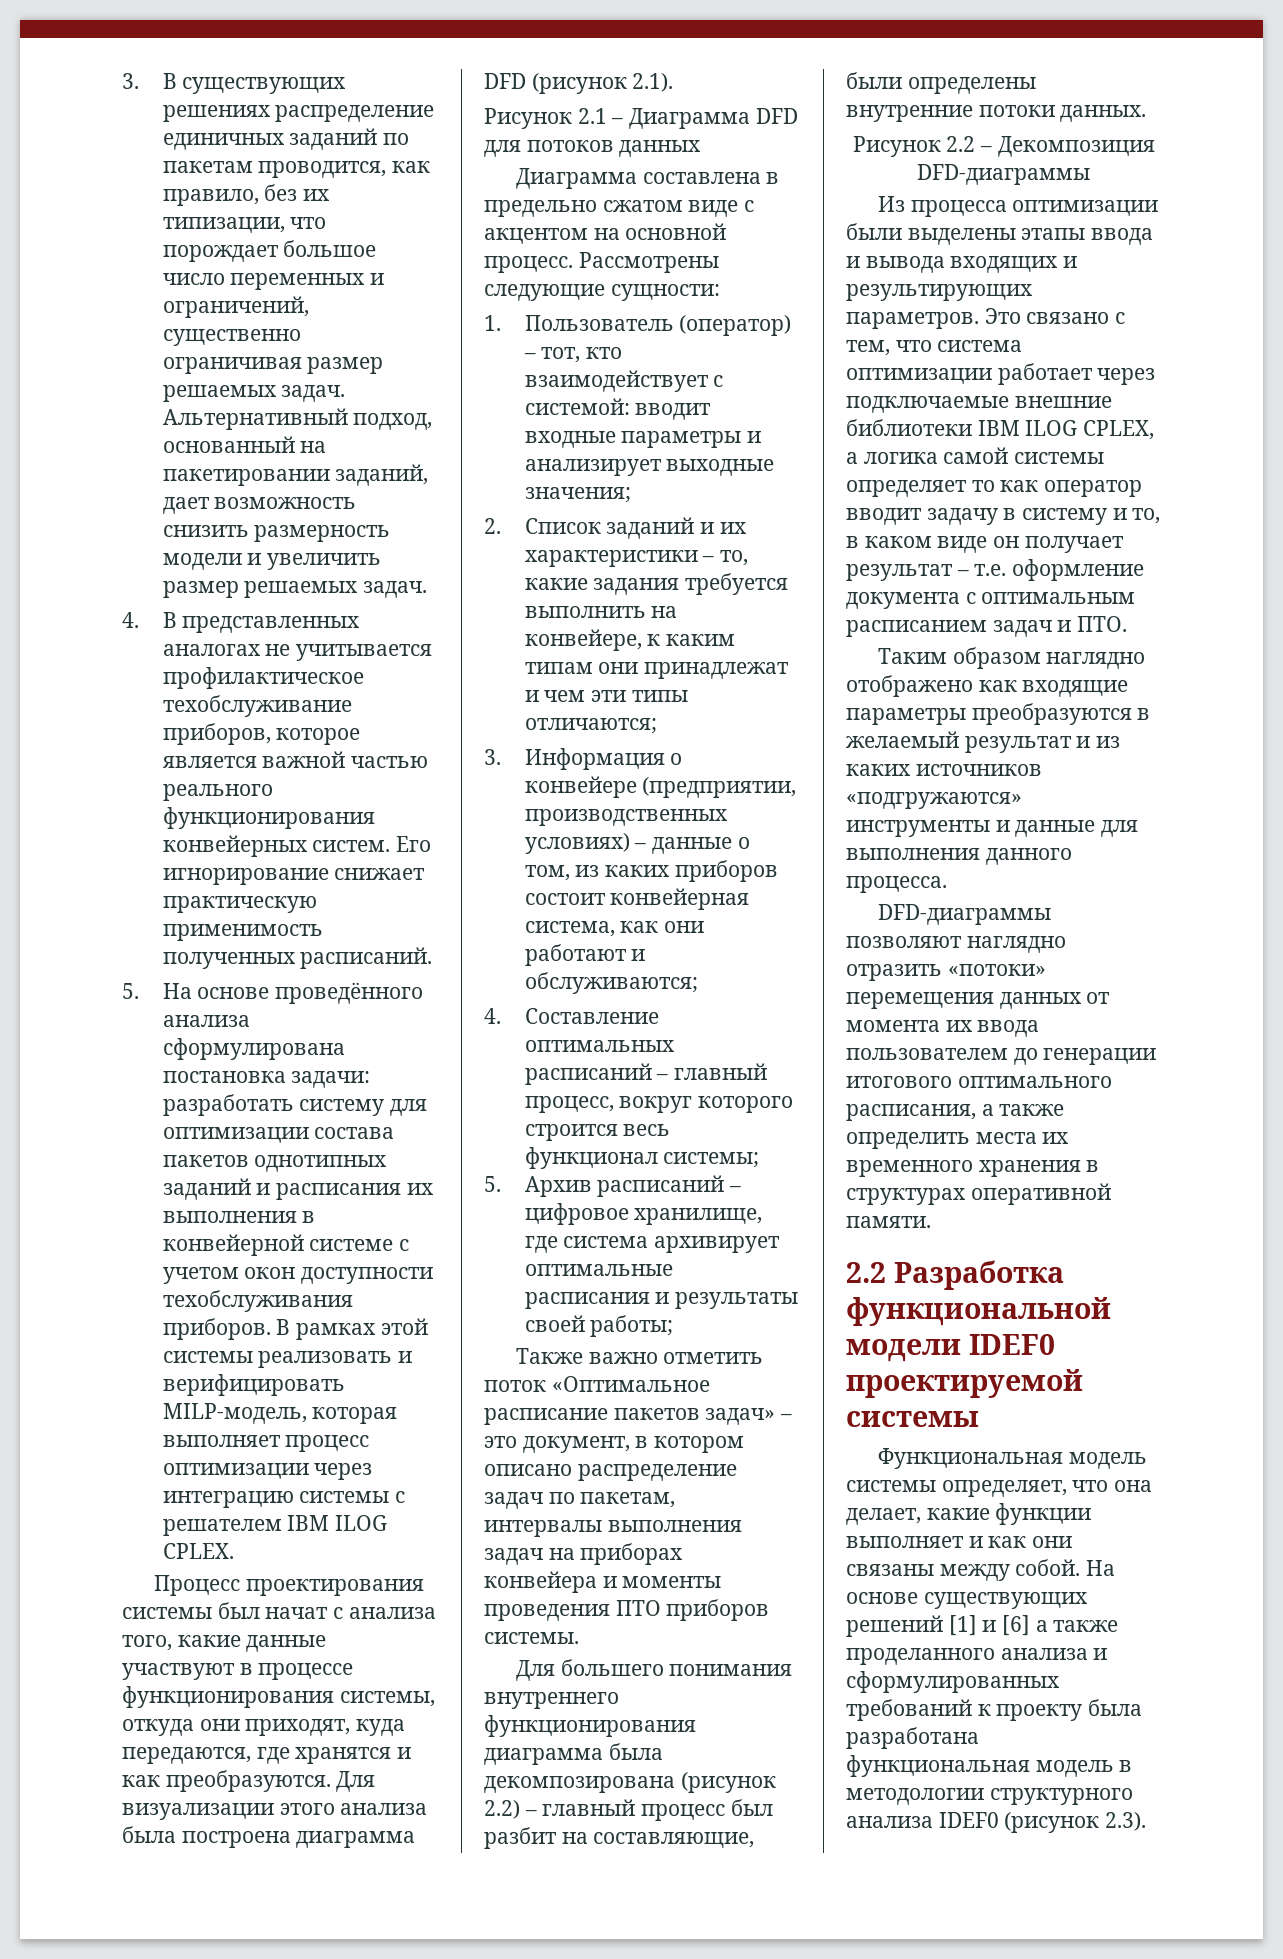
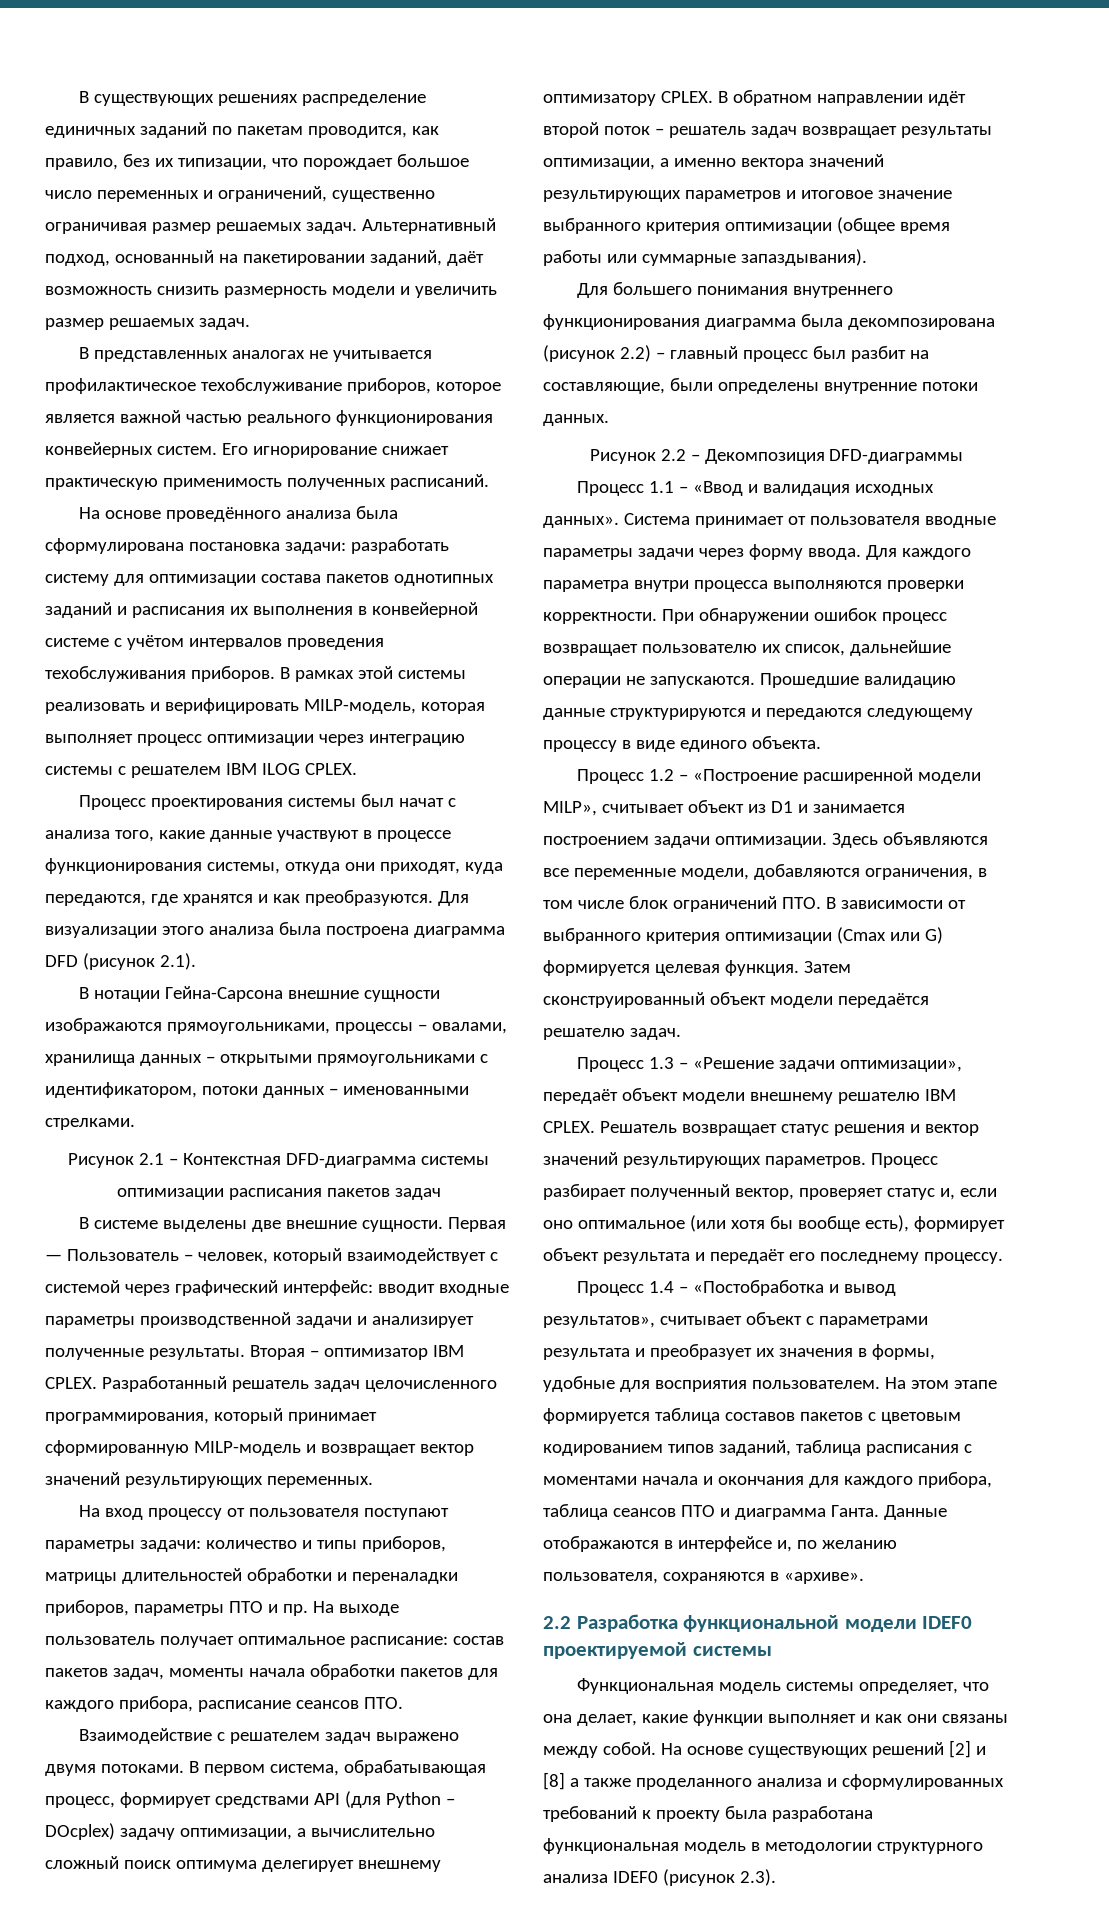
- 3. В существующих решениях распределение единичных заданий по пакетам проводится, как правило, без их типизации, что порождает большое число переменных и ограничений, существенно ограничивая размер решаемых задач.
+ В существующих решениях распределение единичных заданий по пакетам проводится, как правило, без их типизации, что порождает большое число переменных и ограничений, существенно ограничивая размер решаемых задач.
- Альтернативный подход, основанный на пакетировании заданий, дает возможность снизить размерность модели и увеличить размер решаемых задач.
+ Альтернативный подход, основанный на пакетировании заданий, даёт возможность снизить размерность модели и увеличить размер решаемых задач.
- 4. В представленных аналогах не учитывается профилактическое техобслуживание приборов, которое является важной частью реального функционирования конвейерных систем.
+ В представленных аналогах не учитывается профилактическое техобслуживание приборов, которое является важной частью реального функционирования конвейерных систем.
- 5. На основе проведённого анализа сформулирована постановка задачи: разработать систему для оптимизации состава пакетов однотипных заданий и расписания их выполнения в конвейерной системе с учетом окон доступности техобслуживания приборов.
+ На основе проведённого анализа была сформулирована постановка задачи: разработать систему для оптимизации состава пакетов однотипных заданий и расписания их выполнения в конвейерной системе с учётом интервалов проведения техобслуживания приборов.
- Рисунок 2.1 – Диаграмма DFD для потоков данных
- Диаграмма составлена в предельно сжатом виде с акцентом на основной процесс. Рассмотрены следующие сущности:
- 1. Пользователь (оператор) – тот, кто взаимодействует с системой: вводит входные параметры и анализирует выходные значения;
- 2. Список заданий и их характеристики – то, какие задания требуется выполнить на конвейере, к каким типам они принадлежат и чем эти типы отличаются;
- 3. Информация о конвейере (предприятии, производственных условиях) – данные о том, из каких приборов состоит конвейерная система, как они работают и обслуживаются;
- 4. Составление оптимальных расписаний – главный процесс, вокруг которого строится весь функционал системы;
- 5. Архив расписаний – цифровое хранилище, где система архивирует оптимальные расписания и результаты своей работы;
- Также важно отметить поток «Оптимальное расписание пакетов задач» – это документ, в котором описано распределение задач по пакетам, интервалы выполнения задач на приборах конвейера и моменты проведения ПТО приборов системы.
+ В нотации Гейна-Сарсона внешние сущности изображаются прямоугольниками, процессы − овалами, хранилища данных − открытыми прямоугольниками с идентификатором, потоки данных − именованными стрелками.
+ Рисунок 2.1 – Контекстная DFD-диаграмма системы оптимизации расписания пакетов задач
+ В системе выделены две внешние сущности. Первая — Пользователь − человек, который взаимодействует с системой через графический интерфейс: вводит входные параметры производственной задачи и анализирует полученные результаты. Вторая − оптимизатор IBM CPLEX. Разработанный решатель задач целочисленного программирования, который принимает сформированную MILP-модель и возвращает вектор значений результирующих переменных.
+ На вход процессу от пользователя поступают параметры задачи: количество и типы приборов, матрицы длительностей обработки и переналадки приборов, параметры ПТО и пр. На выходе пользователь получает оптимальное расписание: состав пакетов задач, моменты начала обработки пакетов для каждого прибора, расписание сеансов ПТО.
+ Взаимодействие с решателем задач выражено двумя потоками. В первом система, обрабатывающая процесс, формирует средствами API (для Python – DOcplex) задачу оптимизации, а вычислительно сложный поиск оптимума делегирует внешнему оптимизатору CPLEX. В обратном направлении идёт второй поток – решатель задач возвращает результаты оптимизации, а именно вектора значений результирующих параметров и итоговое значение выбранного критерия оптимизации (общее время работы или суммарные запаздывания).
- Из процесса оптимизации были выделены этапы ввода и вывода входящих и результирующих параметров. Это связано с тем, что система оптимизации работает через подключаемые внешние библиотеки IBM ILOG CPLEX, а логика самой системы определяет то как оператор вводит задачу в систему и то, в каком виде он получает результат – т.е. оформление документа с оптимальным расписанием задач и ПТО.
- Таким образом наглядно отображено как входящие параметры преобразуются в желаемый результат и из каких источников «подгружаются» инструменты и данные для выполнения данного процесса.
- DFD-диаграммы позволяют наглядно отразить «потоки» перемещения данных от момента их ввода пользователем до генерации итогового оптимального расписания, а также определить места их временного хранения в структурах оперативной памяти.
+ Процесс 1.1 – «Ввод и валидация исходных данных». Система принимает от пользователя вводные параметры задачи через форму ввода. Для каждого параметра внутри процесса выполняются проверки корректности. При обнаружении ошибок процесс возвращает пользователю их список, дальнейшие операции не запускаются. Прошедшие валидацию данные структурируются и передаются следующему процессу в виде единого объекта.
+ Процесс 1.2 – «Построение расширенной модели MILP», считывает объект из D1 и занимается построением задачи оптимизации. Здесь объявляются все переменные модели, добавляются ограничения, в том числе блок ограничений ПТО. В зависимости от выбранного критерия оптимизации (Cmax или G) формируется целевая функция. Затем сконструированный объект модели передаётся решателю задач.
+ Процесс 1.3 – «Решение задачи оптимизации», передаёт объект модели внешнему решателю IBM CPLEX. Решатель возвращает статус решения и вектор значений результирующих параметров. Процесс разбирает полученный вектор, проверяет статус и, если оно оптимальное (или хотя бы вообще есть), формирует объект результата и передаёт его последнему процессу.
+ Процесс 1.4 – «Постобработка и вывод результатов», считывает объект с параметрами результата и преобразует их значения в формы, удобные для восприятия пользователем. На этом этапе формируется таблица составов пакетов с цветовым кодированием типов заданий, таблица расписания с моментами начала и окончания для каждого прибора, таблица сеансов ПТО и диаграмма Ганта. Данные отображаются в интерфейсе и, по желанию пользователя, сохраняются в «архиве».
- На основе существующих решений [1] и [6] а также проделанного анализа и сформулированных требований к проекту была разработана функциональная модель в методологии структурного анализа IDEF0 (рисунок 2.3).
+ На основе существующих решений [2] и [8] а также проделанного анализа и сформулированных требований к проекту была разработана функциональная модель в методологии структурного анализа IDEF0 (рисунок 2.3).

